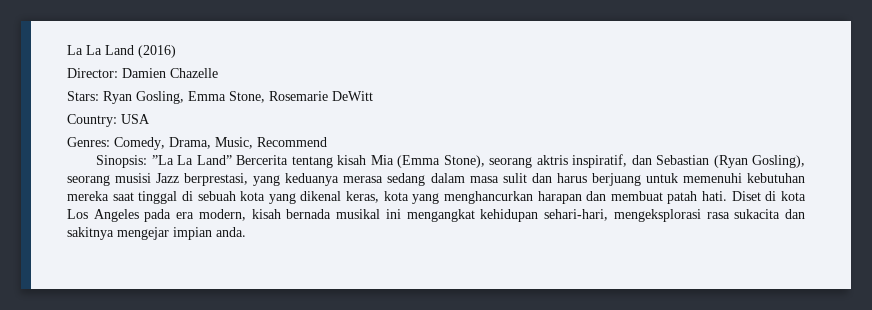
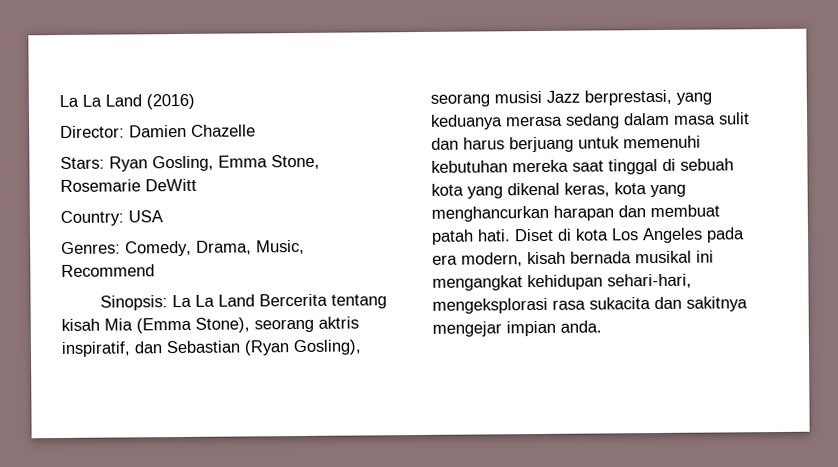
- Sinopsis: ”La La Land” Bercerita tentang kisah Mia (Emma Stone), seorang aktris inspiratif, dan Sebastian (Ryan Gosling), seorang musisi Jazz berprestasi, yang keduanya merasa sedang dalam masa sulit dan harus berjuang untuk memenuhi kebutuhan mereka saat tinggal di sebuah kota yang dikenal keras, kota yang menghancurkan harapan dan membuat patah hati.
+ Sinopsis: La La Land Bercerita tentang kisah Mia (Emma Stone), seorang aktris inspiratif, dan Sebastian (Ryan Gosling), seorang musisi Jazz berprestasi, yang keduanya merasa sedang dalam masa sulit dan harus berjuang untuk memenuhi kebutuhan mereka saat tinggal di sebuah kota yang dikenal keras, kota yang menghancurkan harapan dan membuat patah hati.

